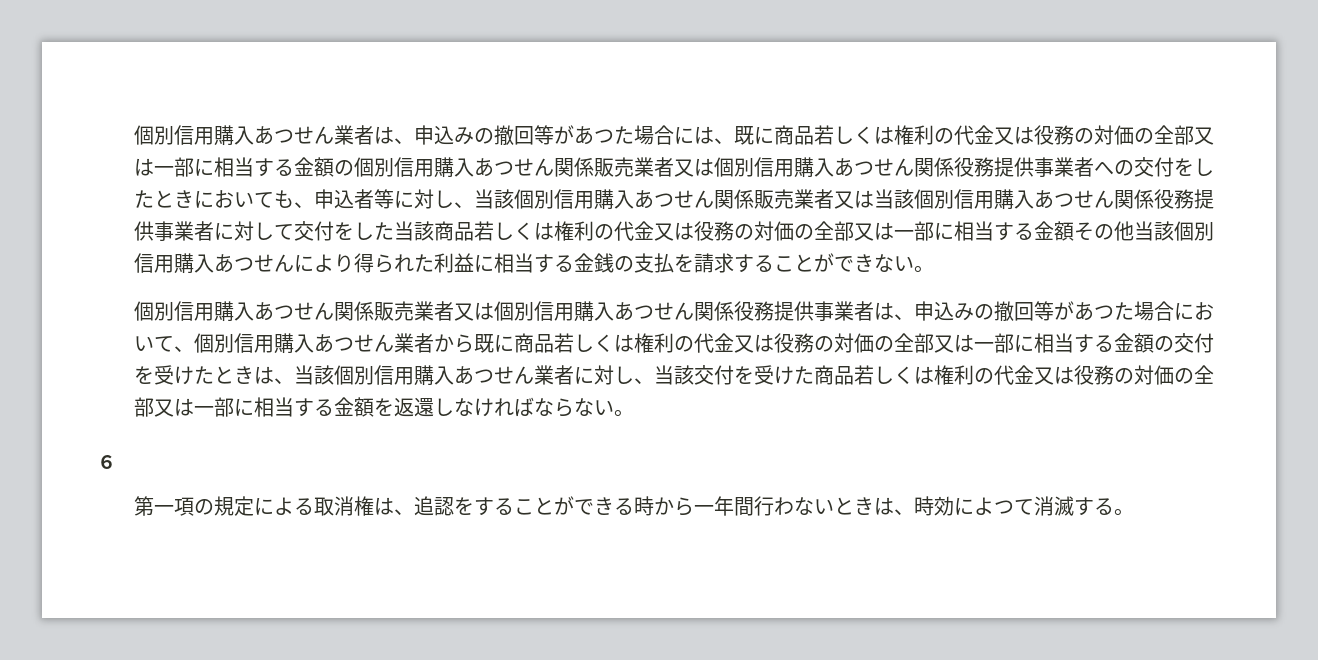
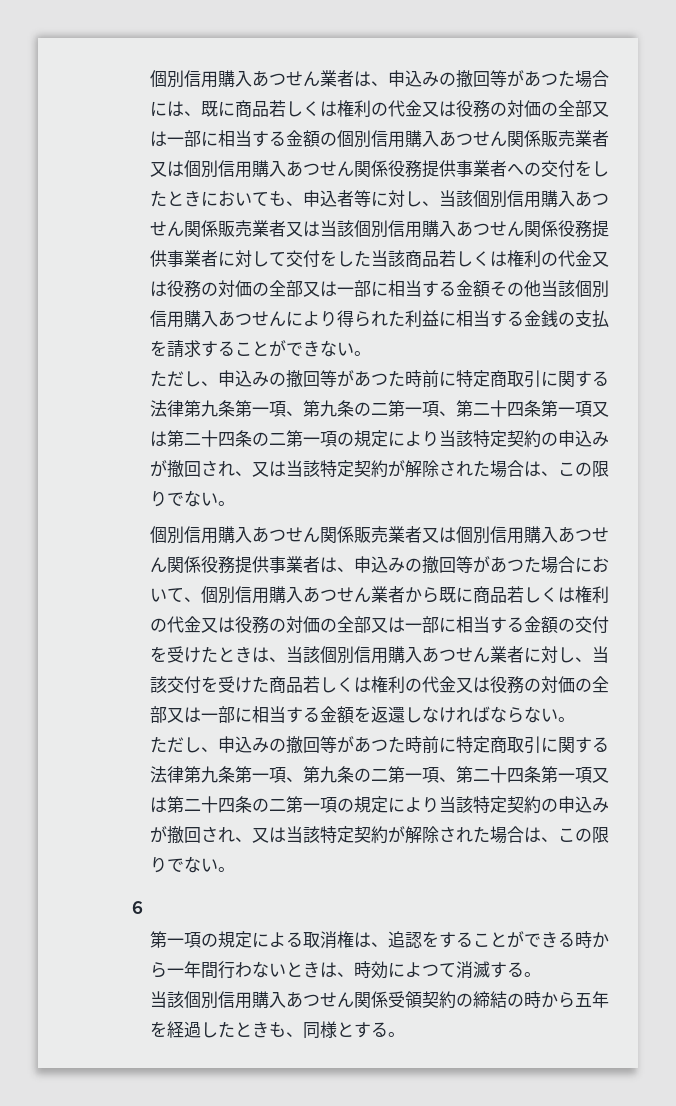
  個別信用購入あつせん業者は、申込みの撤回等があつた場合には、既に商品若しくは権利の代金又は役務の対価の全部又は一部に相当する金額の個別信用購入あつせん関係販売業者又は個別信用購入あつせん関係役務提供事業者への交付をしたときにおいても、申込者等に対し、当該個別信用購入あつせん関係販売業者又は当該個別信用購入あつせん関係役務提供事業者に対して交付をした当該商品若しくは権利の代金又は役務の対価の全部又は一部に相当する金額その他当該個別信用購入あつせんにより得られた利益に相当する金銭の支払を請求することができない。
+ ただし、申込みの撤回等があつた時前に特定商取引に関する法律第九条第一項、第九条の二第一項、第二十四条第一項又は第二十四条の二第一項の規定により当該特定契約の申込みが撤回され、又は当該特定契約が解除された場合は、この限りでない。
  個別信用購入あつせん関係販売業者又は個別信用購入あつせん関係役務提供事業者は、申込みの撤回等があつた場合において、個別信用購入あつせん業者から既に商品若しくは権利の代金又は役務の対価の全部又は一部に相当する金額の交付を受けたときは、当該個別信用購入あつせん業者に対し、当該交付を受けた商品若しくは権利の代金又は役務の対価の全部又は一部に相当する金額を返還しなければならない。
+ ただし、申込みの撤回等があつた時前に特定商取引に関する法律第九条第一項、第九条の二第一項、第二十四条第一項又は第二十四条の二第一項の規定により当該特定契約の申込みが撤回され、又は当該特定契約が解除された場合は、この限りでない。
+ 当該個別信用購入あつせん関係受領契約の締結の時から五年を経過したときも、同様とする。

